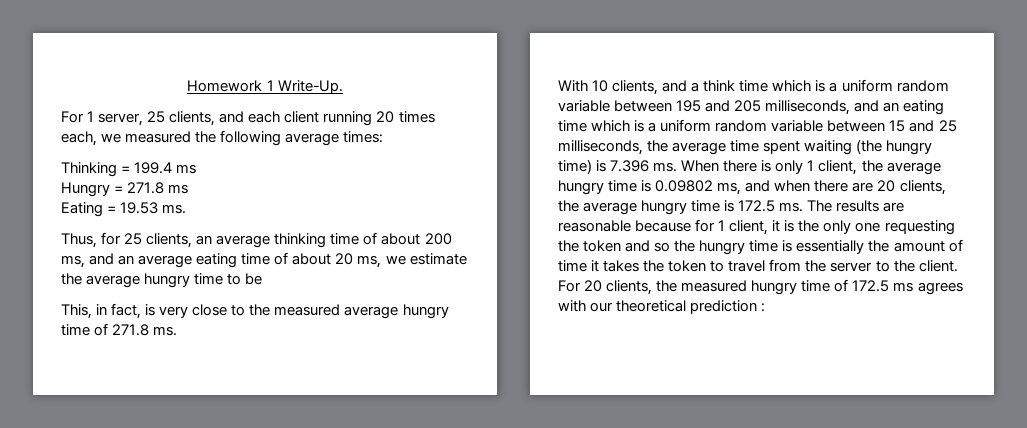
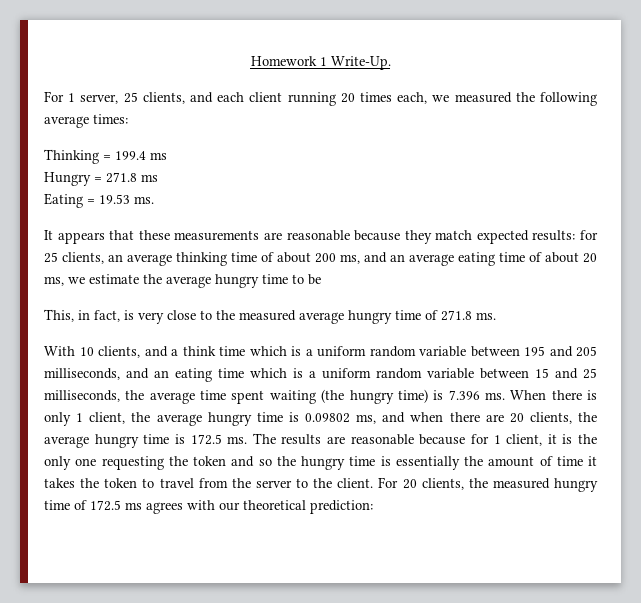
- Thus, for 25 clients, an average thinking time of about 200 ms, and an average eating time of about 20 ms, we estimate the average hungry time to be
+ It appears that these measurements are reasonable because they match expected results: for 25 clients, an average thinking time of about 200 ms, and an average eating time of about 20 ms, we estimate the average hungry time to be
- For 20 clients, the measured hungry time of 172.5 ms agrees with our theoretical prediction :
+ For 20 clients, the measured hungry time of 172.5 ms agrees with our theoretical prediction:

